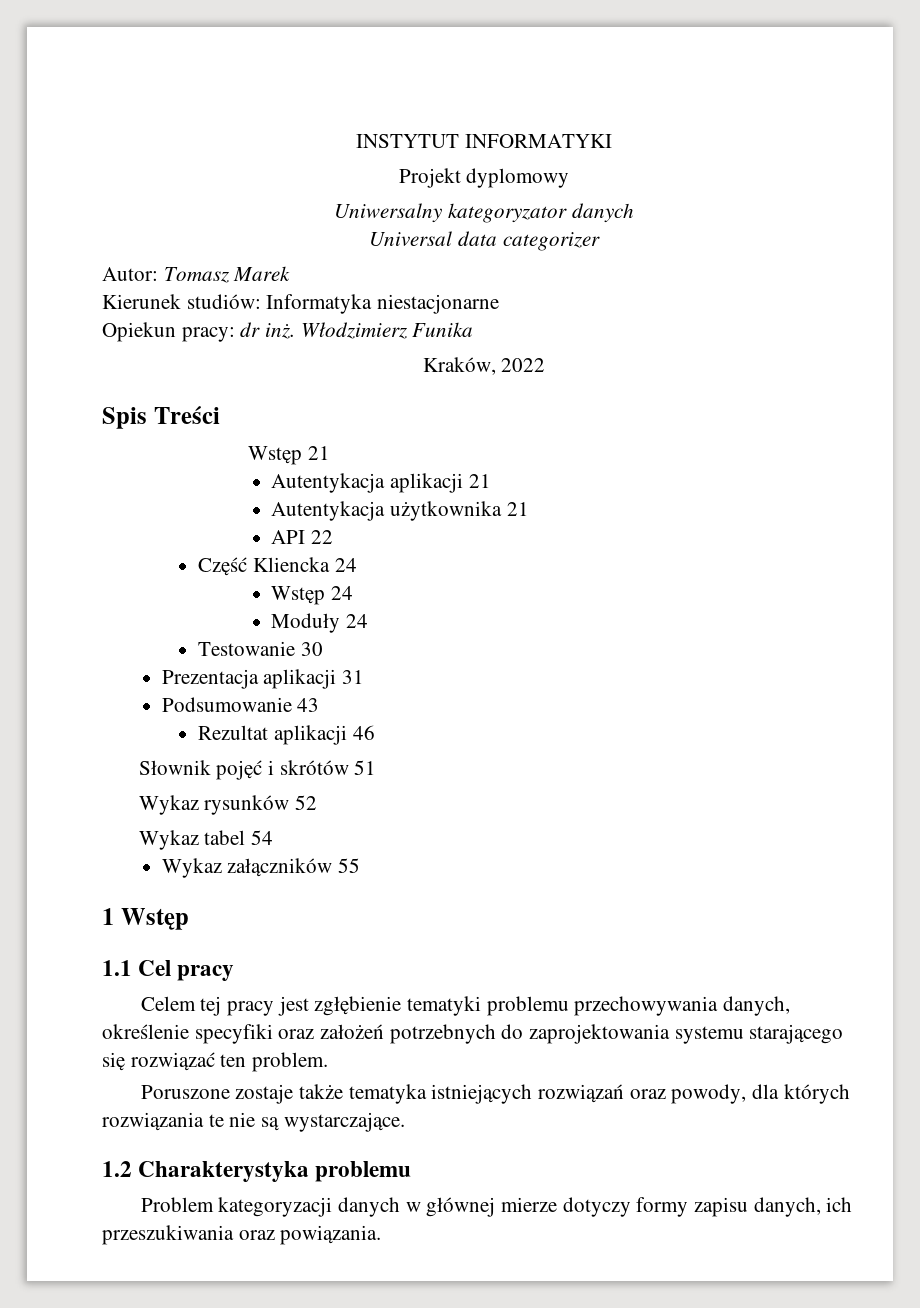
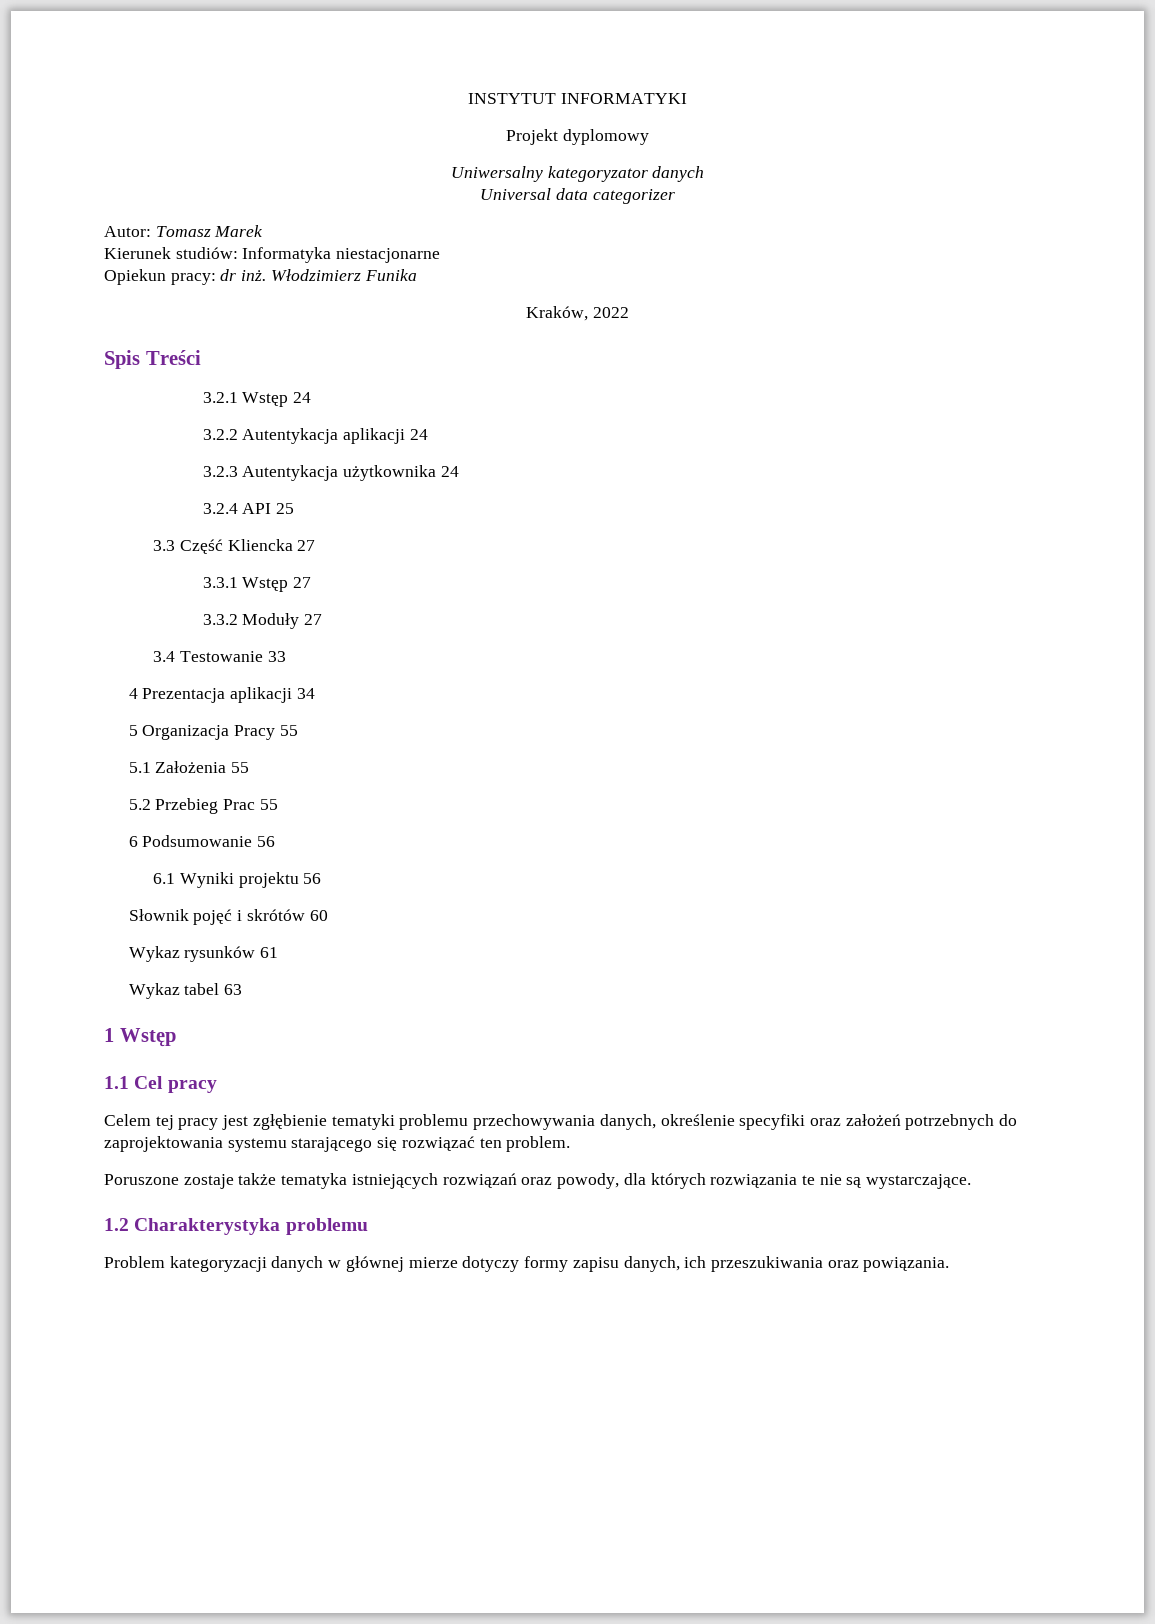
- Wstęp 21
- Autentykacja aplikacji 21
- Autentykacja użytkownika 21
- API 22
- Część Kliencka 24
- Wstęp 24
- Moduły 24
- Testowanie 30
- Prezentacja aplikacji 31
- Podsumowanie 43
- Rezultat aplikacji 46
+ 3.2.1 Wstęp 24
+ 3.2.2 Autentykacja aplikacji 24
+ 3.2.3 Autentykacja użytkownika 24
+ 3.2.4 API 25
+ 3.3 Część Kliencka 27
+ 3.3.1 Wstęp 27
+ 3.3.2 Moduły 27
+ 3.4 Testowanie 33
+ 4 Prezentacja aplikacji 34
+ 5 Organizacja Pracy 55
+ 5.1 Założenia 55
+ 5.2 Przebieg Prac 55
+ 6 Podsumowanie 56
+ 6.1 Wyniki projektu 56
- Słownik pojęć i skrótów 51
+ Słownik pojęć i skrótów 60
- Wykaz rysunków 52
+ Wykaz rysunków 61
- Wykaz tabel 54
- Wykaz załączników 55
+ Wykaz tabel 63

